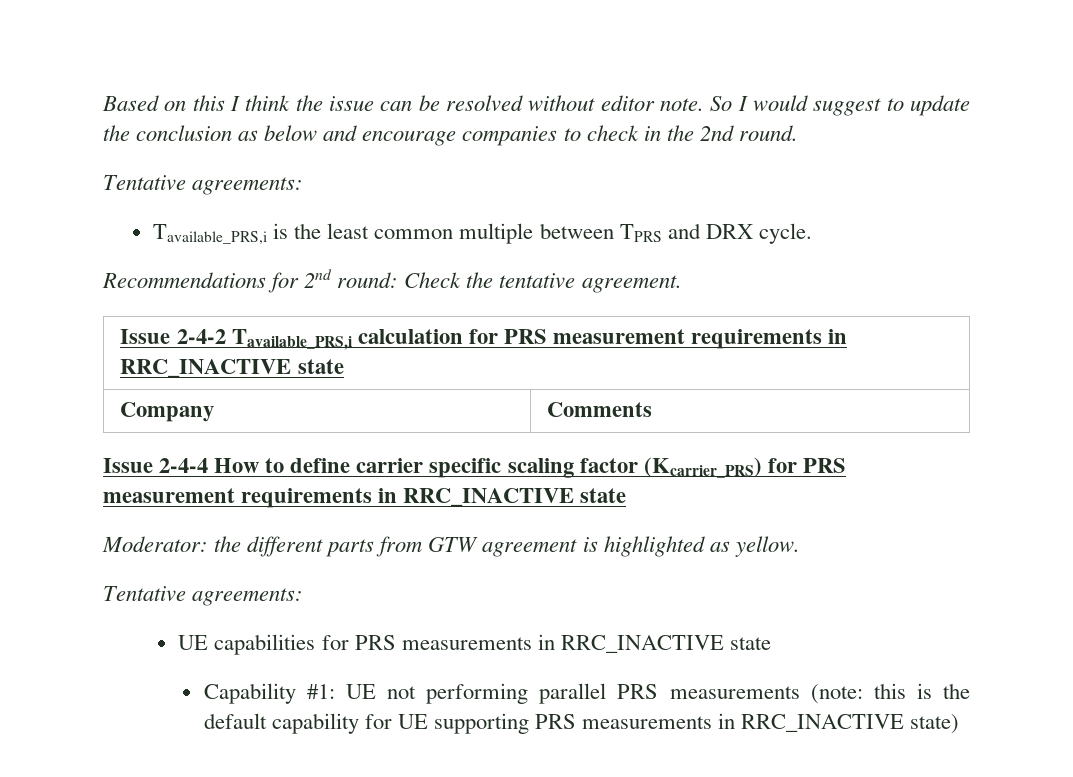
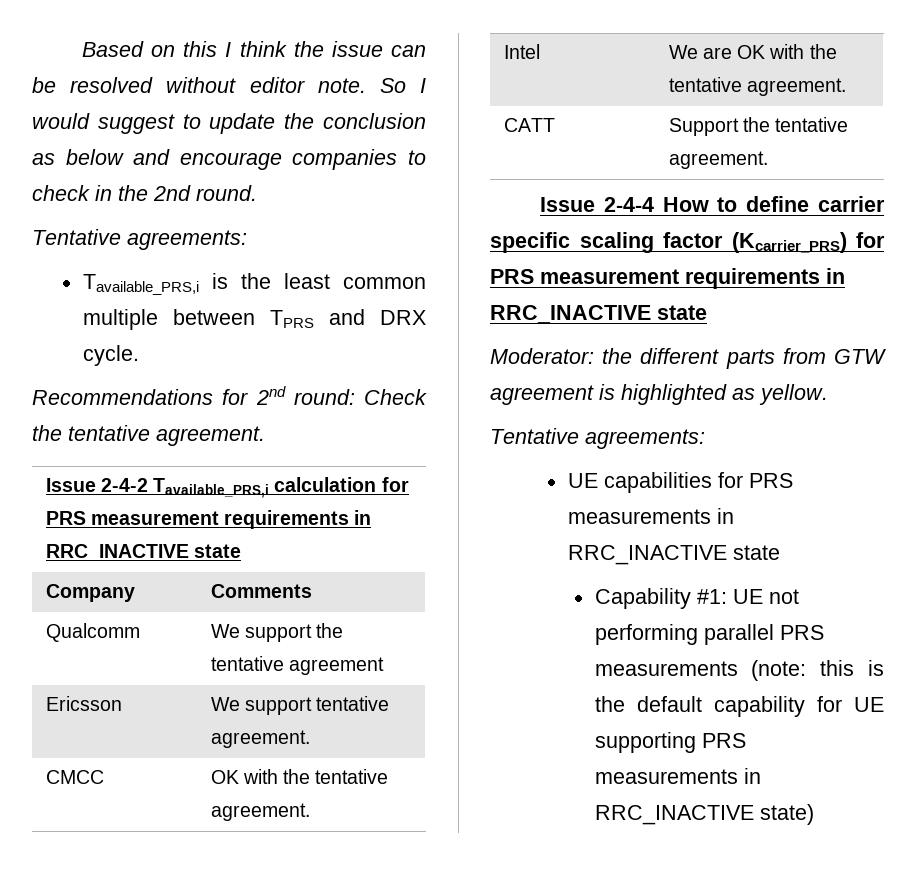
+ Qualcomm | We support the tentative agreement
+ Ericsson | We support tentative agreement.
+ CMCC | OK with the tentative agreement.
+ Intel | We are OK with the tentative agreement.
+ CATT | Support the tentative agreement.

